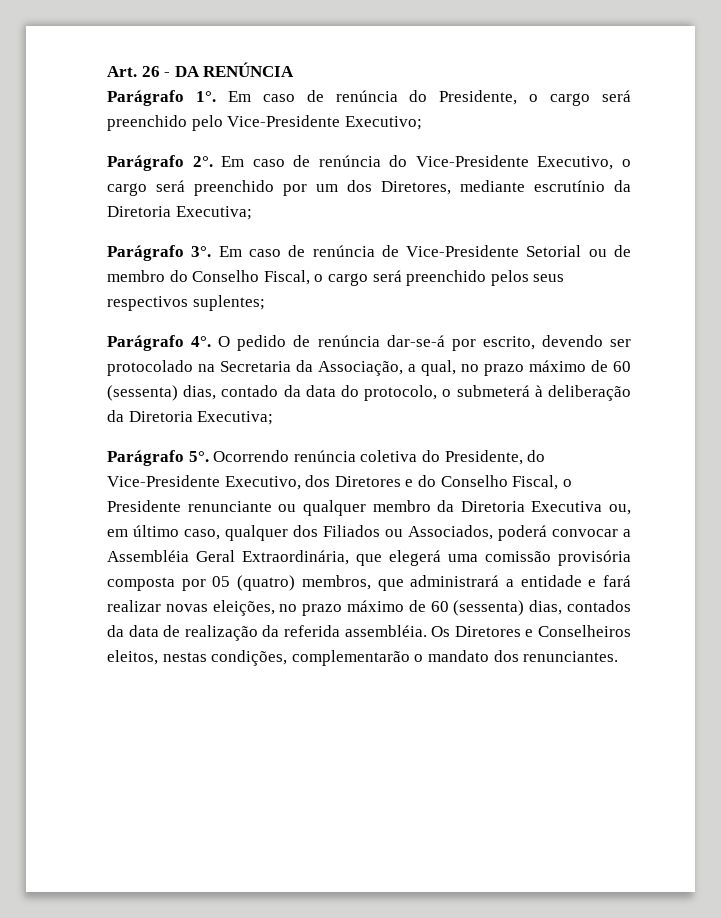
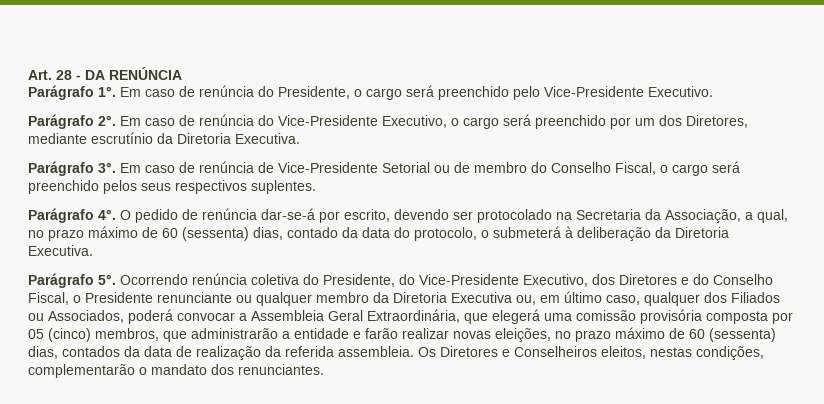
- Art. 26 - DA RENÚNCIA
+ Art. 28 - DA RENÚNCIA
- Em caso de renúncia do Presidente, o cargo será preenchido pelo Vice-Presidente Executivo;
+ Em caso de renúncia do Presidente, o cargo será preenchido pelo Vice-Presidente Executivo.
- Em caso de renúncia do Vice-Presidente Executivo, o cargo será preenchido por um dos Diretores, mediante escrutínio da Diretoria Executiva;
+ Em caso de renúncia do Vice-Presidente Executivo, o cargo será preenchido por um dos Diretores, mediante escrutínio da Diretoria Executiva.
- Em caso de renúncia de Vice-Presidente Setorial ou de membro do Conselho Fiscal, o cargo será preenchido pelos seus respectivos suplentes;
+ Em caso de renúncia de Vice-Presidente Setorial ou de membro do Conselho Fiscal, o cargo será preenchido pelos seus respectivos suplentes.
- O pedido de renúncia dar-se-á por escrito, devendo ser protocolado na Secretaria da Associação, a qual, no prazo máximo de 60 (sessenta) dias, contado da data do protocolo, o submeterá à deliberação da Diretoria Executiva;
+ O pedido de renúncia dar-se-á por escrito, devendo ser protocolado na Secretaria da Associação, a qual, no prazo máximo de 60 (sessenta) dias, contado da data do protocolo, o submeterá à deliberação da Diretoria Executiva.
- Ocorrendo renúncia coletiva do Presidente, do Vice-Presidente Executivo, dos Diretores e do Conselho Fiscal, o Presidente renunciante ou qualquer membro da Diretoria Executiva ou, em último caso, qualquer dos Filiados ou Associados, poderá convocar a Assembléia Geral Extraordinária, que elegerá uma comissão provisória composta por 05 (quatro) membros, que administrará a entidade e fará realizar novas eleições, no prazo máximo de 60 (sessenta) dias, contados da data de realização da referida assembléia.
+ Ocorrendo renúncia coletiva do Presidente, do Vice-Presidente Executivo, dos Diretores e do Conselho Fiscal, o Presidente renunciante ou qualquer membro da Diretoria Executiva ou, em último caso, qualquer dos Filiados ou Associados, poderá convocar a Assembleia Geral Extraordinária, que elegerá uma comissão provisória composta por 05 (cinco) membros, que administrarão a entidade e farão realizar novas eleições, no prazo máximo de 60 (sessenta) dias, contados da data de realização da referida assembleia.

